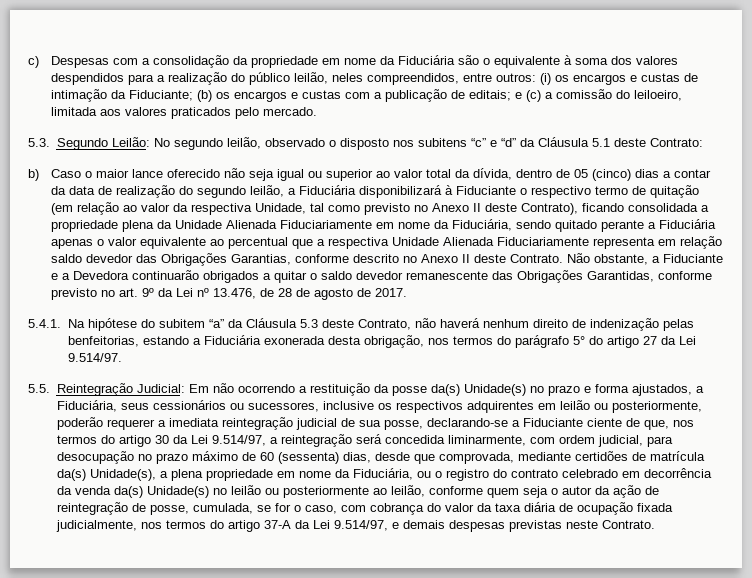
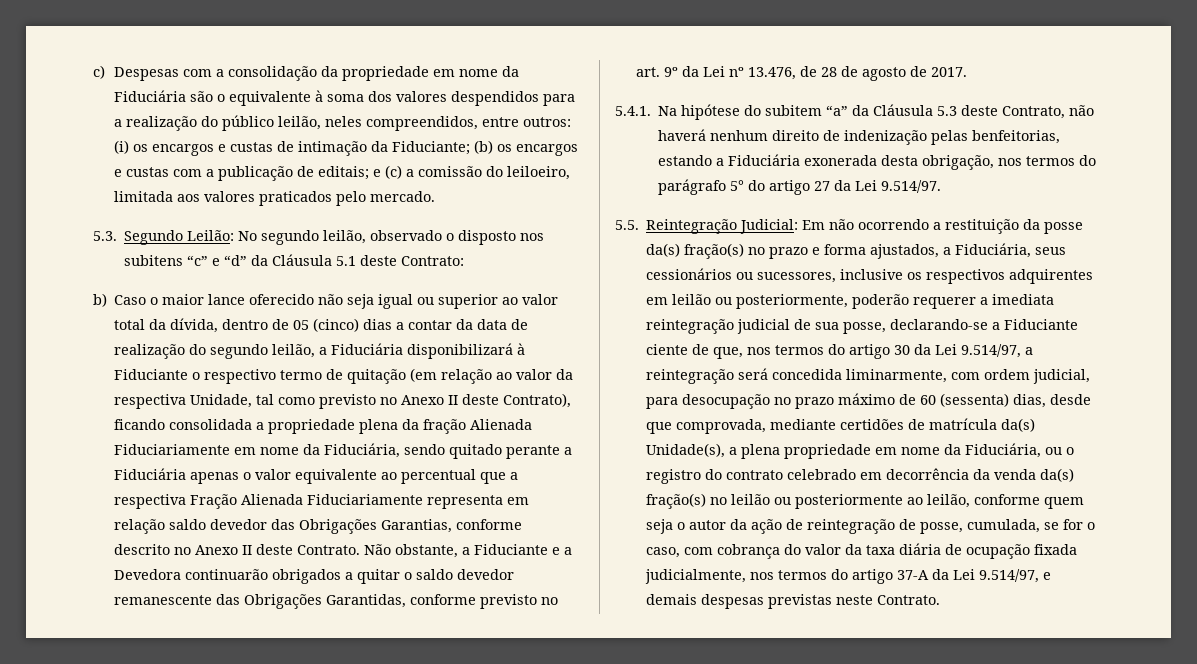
- b) Caso o maior lance oferecido não seja igual ou superior ao valor total da dívida, dentro de 05 (cinco) dias a contar da data de realização do segundo leilão, a Fiduciária disponibilizará à Fiduciante o respectivo termo de quitação (em relação ao valor da respectiva Unidade, tal como previsto no Anexo II deste Contrato), ficando consolidada a propriedade plena da Unidade Alienada Fiduciariamente em nome da Fiduciária, sendo quitado perante a Fiduciária apenas o valor equivalente ao percentual que a respectiva Unidade Alienada Fiduciariamente representa em relação saldo devedor das Obrigações Garantias, conforme descrito no Anexo II deste Contrato.
+ b) Caso o maior lance oferecido não seja igual ou superior ao valor total da dívida, dentro de 05 (cinco) dias a contar da data de realização do segundo leilão, a Fiduciária disponibilizará à Fiduciante o respectivo termo de quitação (em relação ao valor da respectiva Unidade, tal como previsto no Anexo II deste Contrato), ficando consolidada a propriedade plena da fração Alienada Fiduciariamente em nome da Fiduciária, sendo quitado perante a Fiduciária apenas o valor equivalente ao percentual que a respectiva Fração Alienada Fiduciariamente representa em relação saldo devedor das Obrigações Garantias, conforme descrito no Anexo II deste Contrato.
- Em não ocorrendo a restituição da posse da(s) Unidade(s) no prazo e forma ajustados, a Fiduciária, seus cessionários ou sucessores, inclusive os respectivos adquirentes em leilão ou posteriormente, poderão requerer a imediata reintegração judicial de sua posse, declarando-se a Fiduciante ciente de que, nos termos do artigo 30 da Lei 9.514/97, a reintegração será concedida liminarmente, com ordem judicial, para desocupação no prazo máximo de 60 (sessenta) dias, desde que comprovada, mediante certidões de matrícula da(s) Unidade(s), a plena propriedade em nome da Fiduciária, ou o registro do contrato celebrado em decorrência da venda da(s) Unidade(s) no leilão ou posteriormente ao leilão, conforme quem seja o autor da ação de reintegração de posse, cumulada, se for o caso, com cobrança do valor da taxa diária de ocupação fixada judicialmente, nos termos do artigo 37-A da Lei 9.514/97, e demais despesas previstas neste Contrato.
+ Em não ocorrendo a restituição da posse da(s) fração(s) no prazo e forma ajustados, a Fiduciária, seus cessionários ou sucessores, inclusive os respectivos adquirentes em leilão ou posteriormente, poderão requerer a imediata reintegração judicial de sua posse, declarando-se a Fiduciante ciente de que, nos termos do artigo 30 da Lei 9.514/97, a reintegração será concedida liminarmente, com ordem judicial, para desocupação no prazo máximo de 60 (sessenta) dias, desde que comprovada, mediante certidões de matrícula da(s) Unidade(s), a plena propriedade em nome da Fiduciária, ou o registro do contrato celebrado em decorrência da venda da(s) fração(s) no leilão ou posteriormente ao leilão, conforme quem seja o autor da ação de reintegração de posse, cumulada, se for o caso, com cobrança do valor da taxa diária de ocupação fixada judicialmente, nos termos do artigo 37-A da Lei 9.514/97, e demais despesas previstas neste Contrato.

